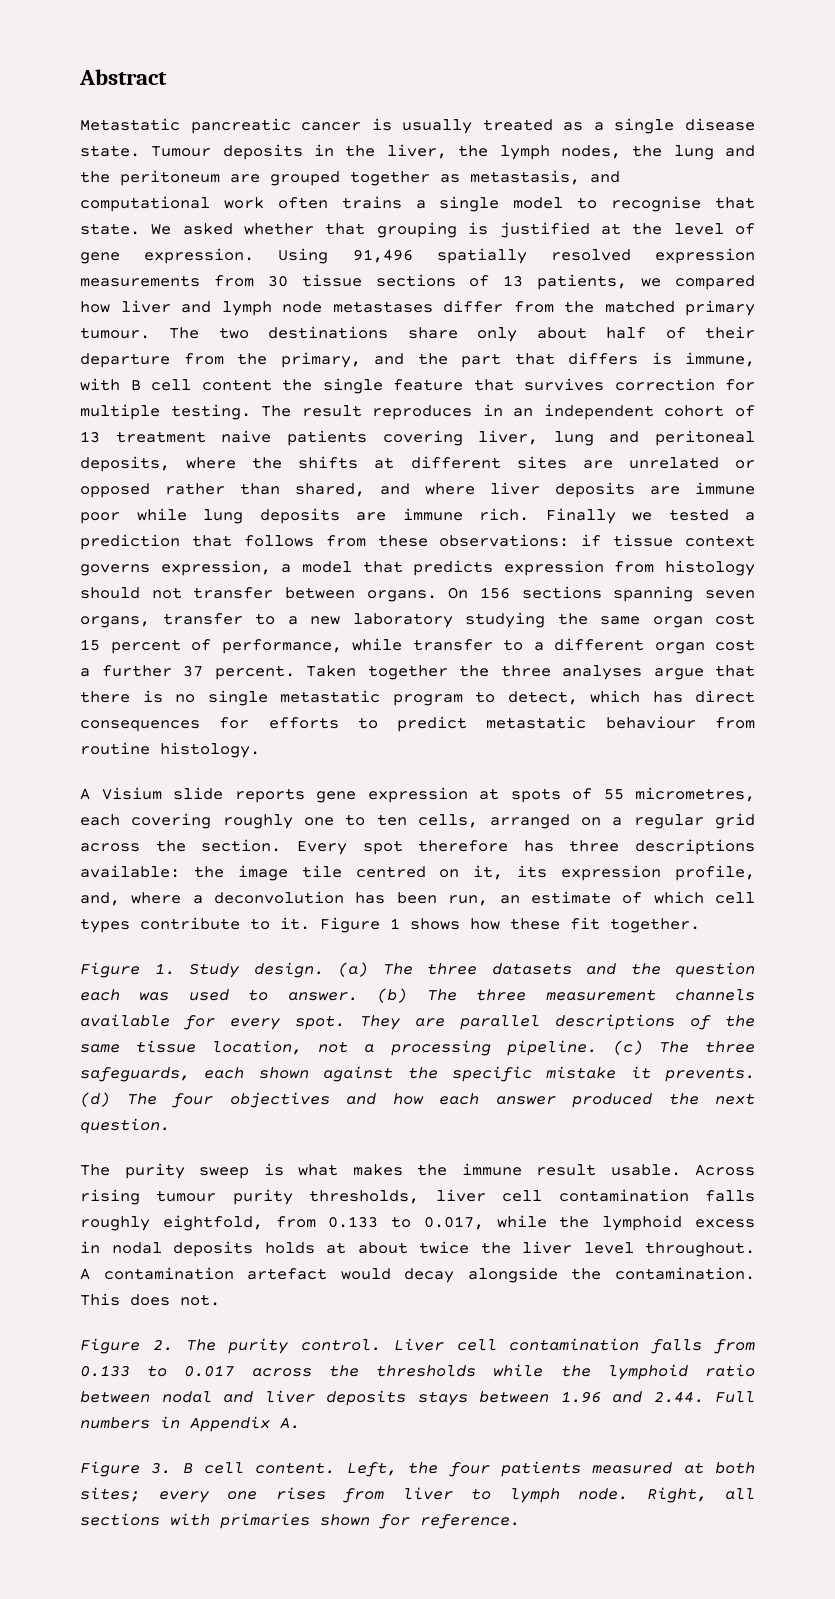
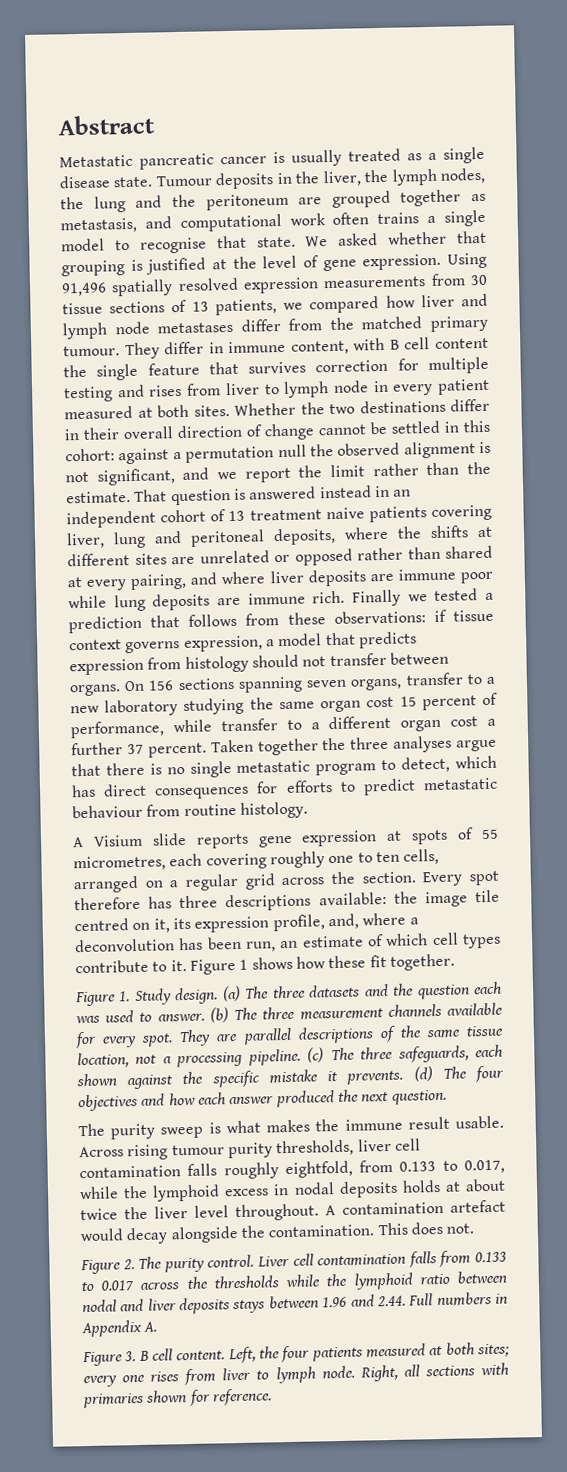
- The two destinations share only about half of their departure from the primary, and the part that differs is immune, with B cell content the single feature that survives correction for multiple testing. The result reproduces in an independent cohort of 13 treatment naive patients covering liver, lung and peritoneal deposits, where the shifts at different sites are unrelated or opposed rather than shared, and where liver deposits are immune poor while lung deposits are immune rich.
+ They differ in immune content, with B cell content the single feature that survives correction for multiple testing and rises from liver to lymph node in every patient measured at both sites. Whether the two destinations differ in their overall direction of change cannot be settled in this cohort: against a permutation null the observed alignment is not significant, and we report the limit rather than the estimate. That question is answered instead in an independent cohort of 13 treatment naive patients covering liver, lung and peritoneal deposits, where the shifts at different sites are unrelated or opposed rather than shared at every pairing, and where liver deposits are immune poor while lung deposits are immune rich.

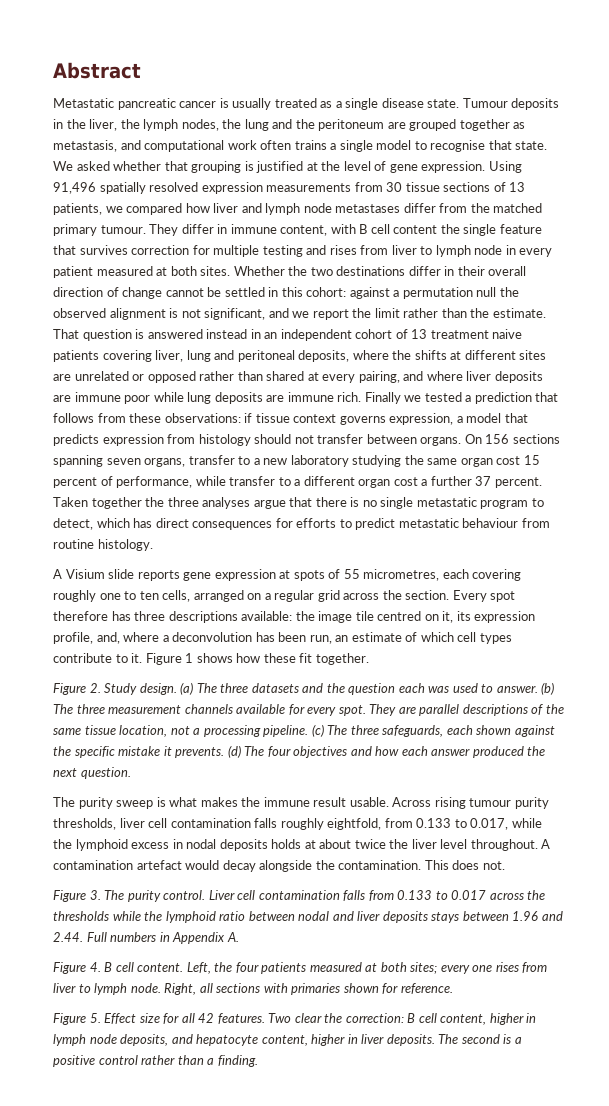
- Figure 1. Study design.
+ Figure 2. Study design.
- Figure 2. The purity control.
+ Figure 3. The purity control.
- Figure 3. B cell content.
+ Figure 4. B cell content.
+ Figure 5. Effect size for all 42 features. Two clear the correction: B cell content, higher in lymph node deposits, and hepatocyte content, higher in liver deposits. The second is a positive control rather than a finding.

